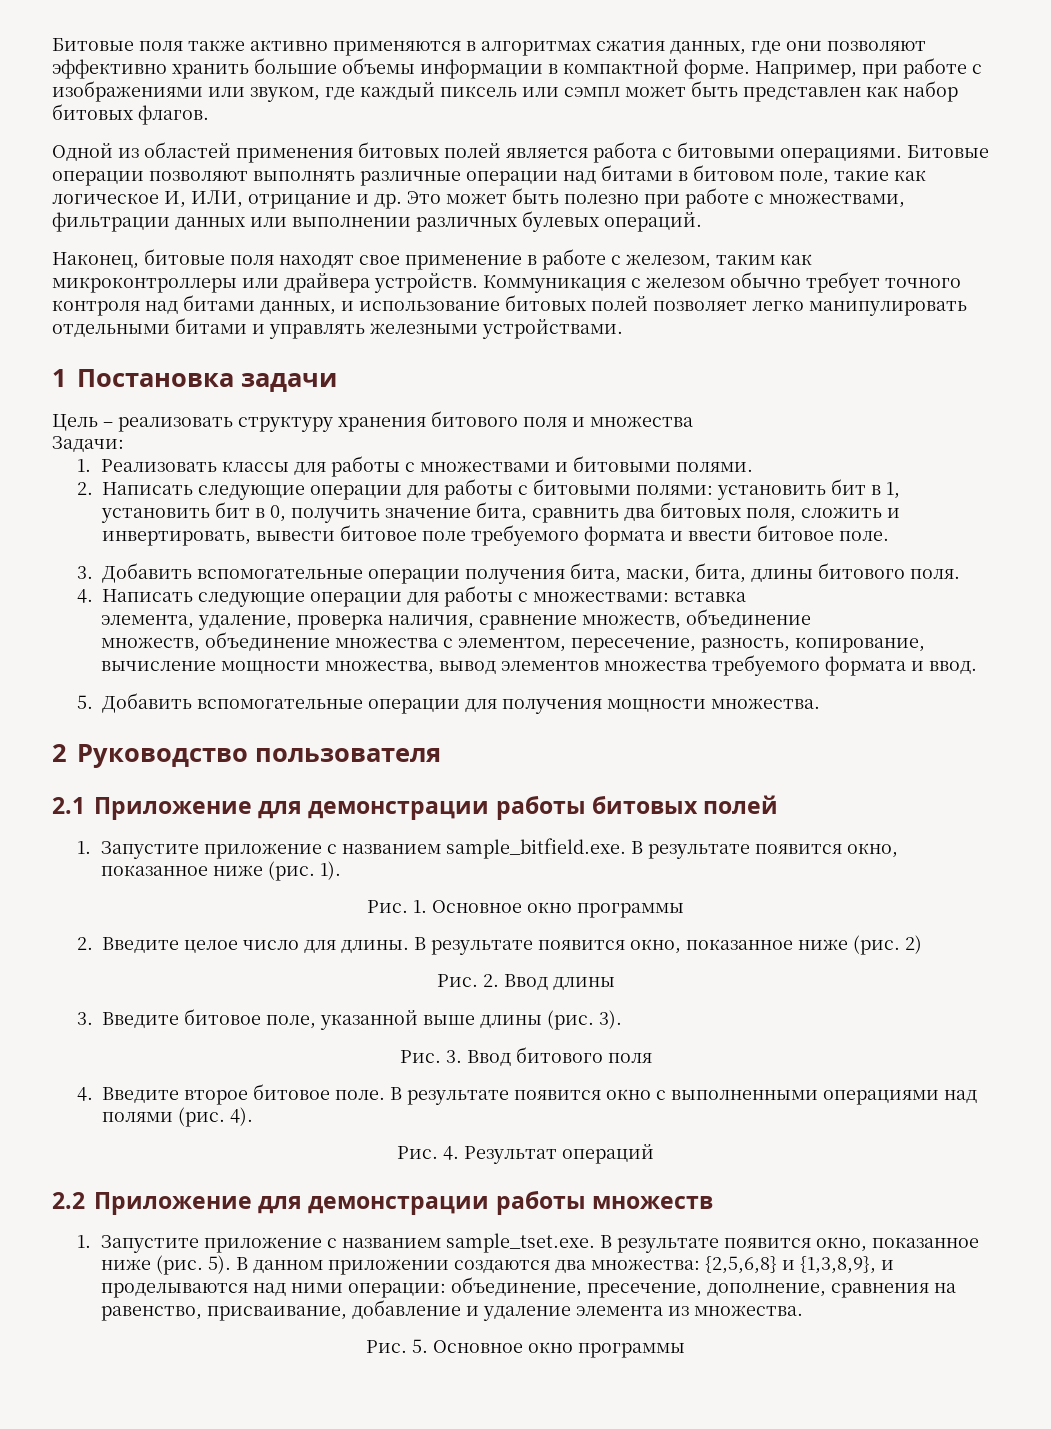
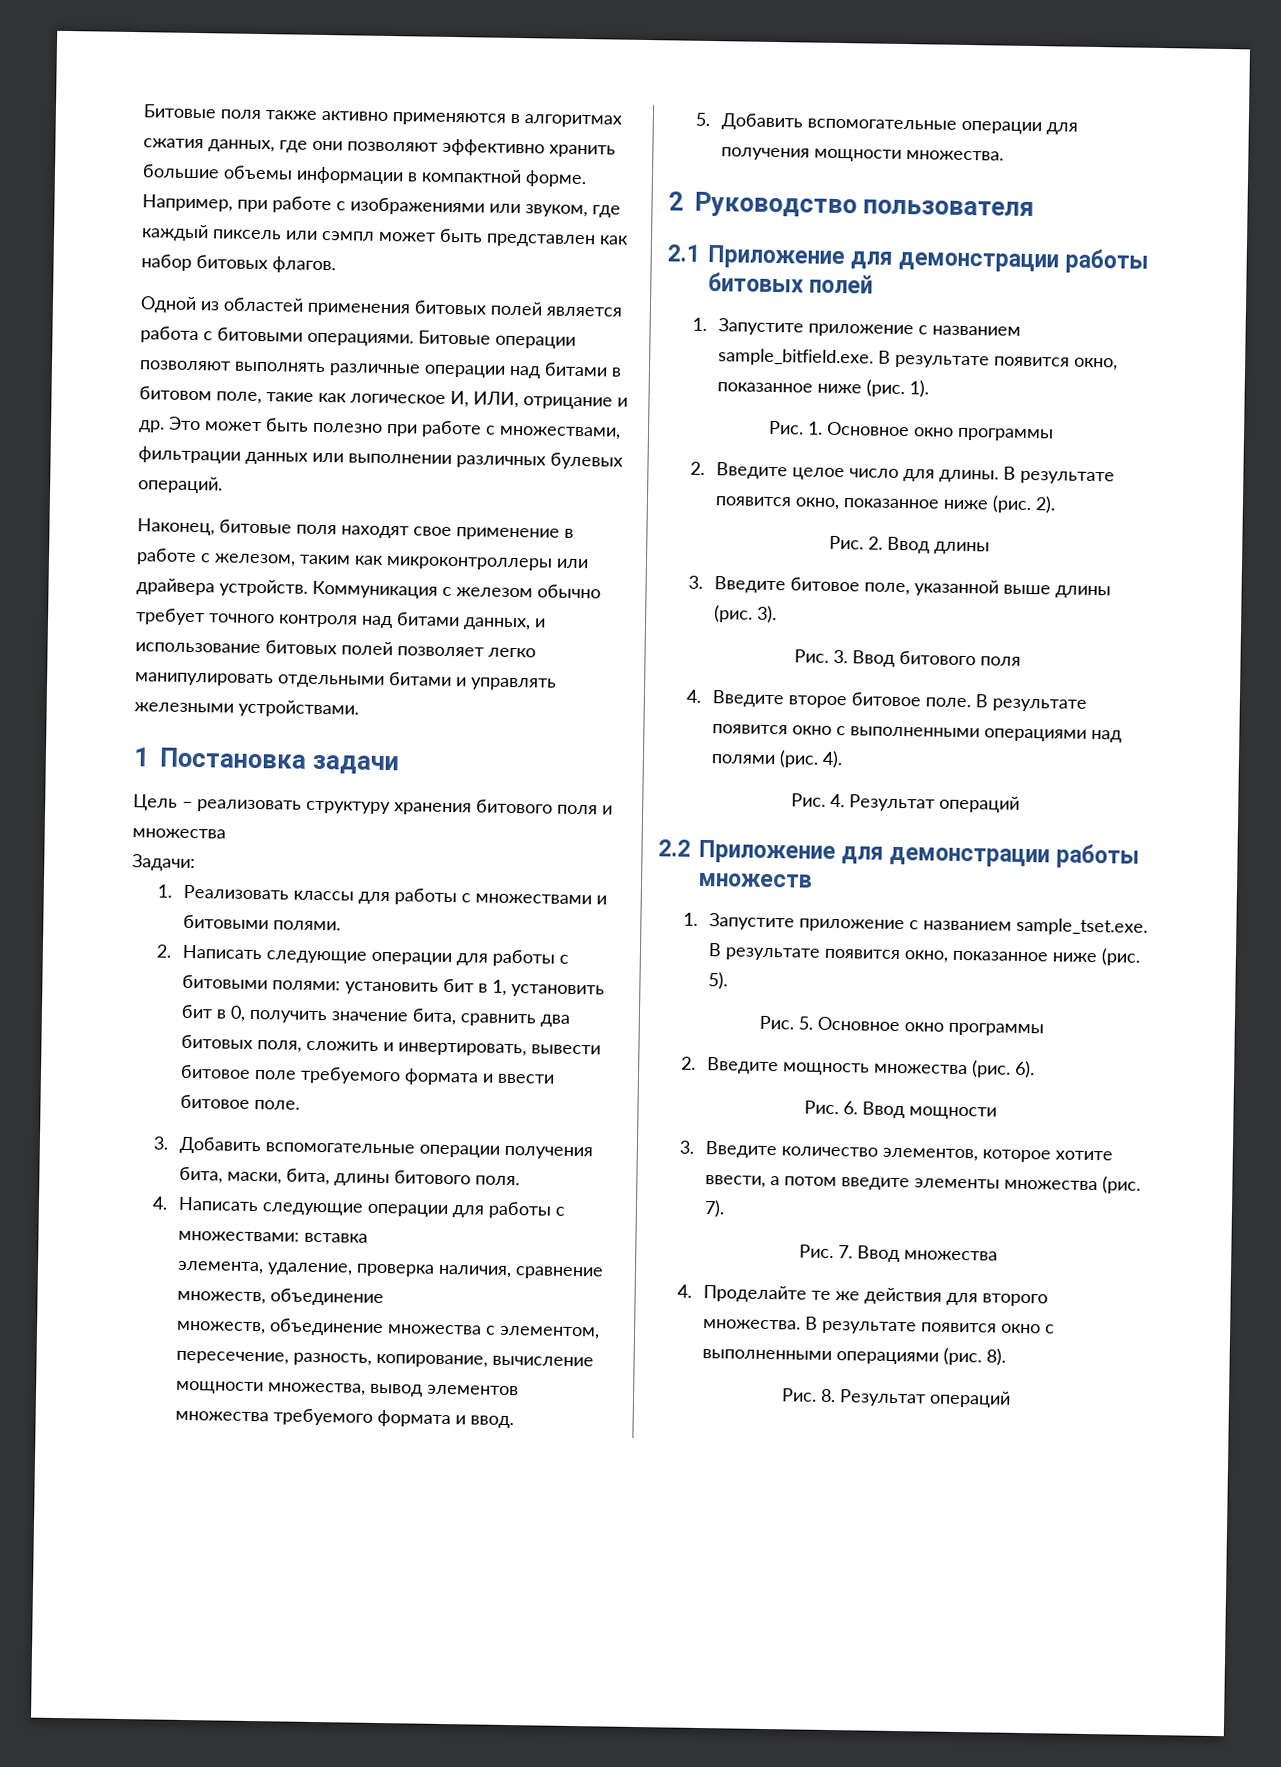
- 2)
+ 2).
- В данном приложении создаются два множества: {2,5,6,8} и {1,3,8,9}, и проделываются над ними операции: объединение, пресечение, дополнение, сравнения на равенство, присваивание, добавление и удаление элемента из множества.
+ 2. Введите мощность множества (рис. 6).
+ Рис. 6. Ввод мощности
+ 3. Введите количество элементов, которое хотите ввести, а потом введите элементы множества (рис. 7).
+ Рис. 7. Ввод множества
+ 4. Проделайте те же действия для второго множества. В результате появится окно с выполненными операциями (рис. 8).
+ Рис. 8. Результат операций

